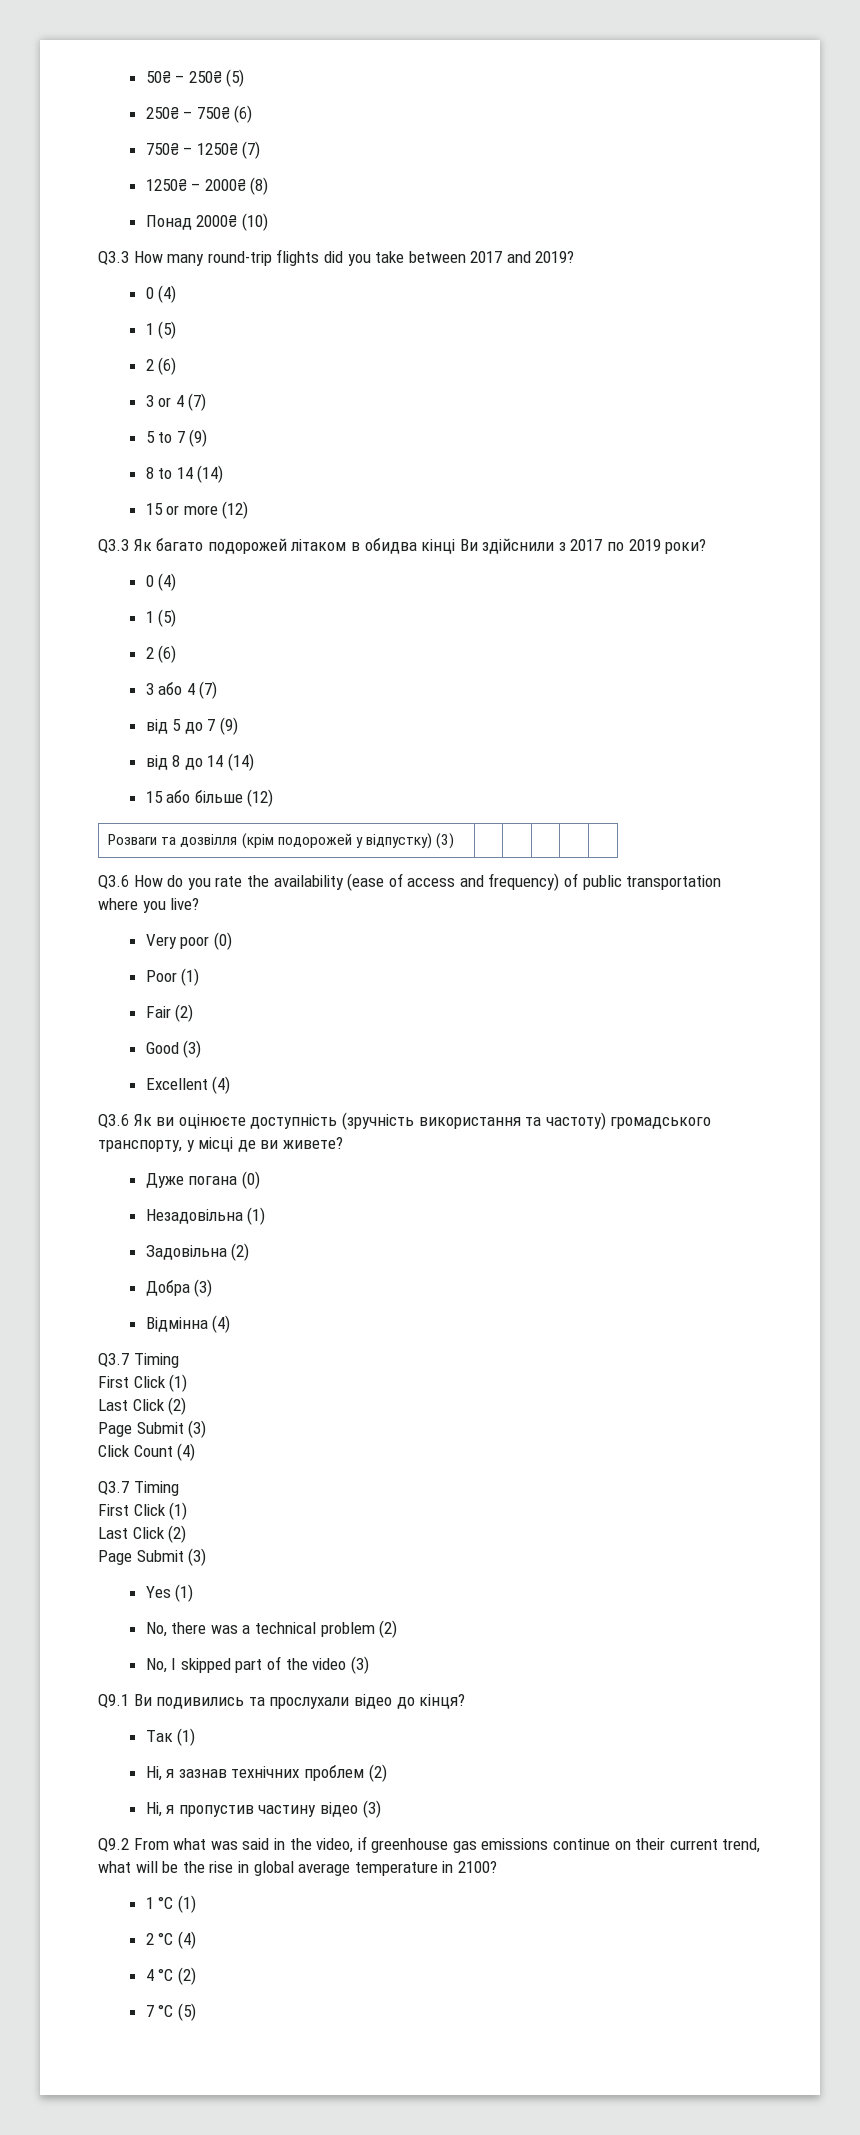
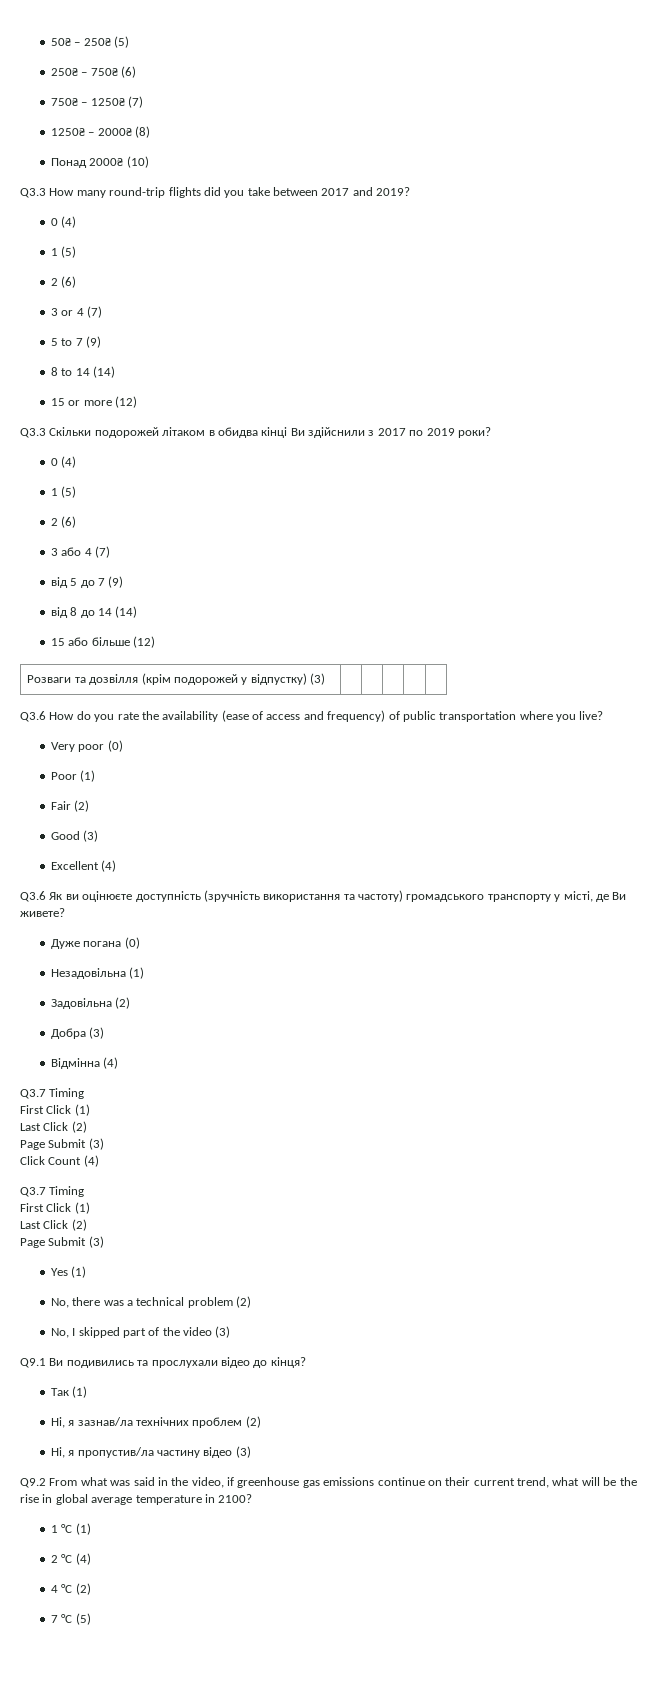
- Q3.3 Як багато подорожей літаком в обидва кінці Ви здійснили з 2017 по 2019 роки?
+ Q3.3 Скільки подорожей літаком в обидва кінці Ви здійснили з 2017 по 2019 роки?
- Q3.6 Як ви оцінюєте доступність (зручність використання та частоту) громадського транспорту, у місці де ви живете?
+ Q3.6 Як ви оцінюєте доступність (зручність використання та частоту) громадського транспорту у місті, де Ви живете?
- Ні, я зазнав технічних проблем (2)
+ Ні, я зазнав/ла технічних проблем (2)
- Ні, я пропустив частину відео (3)
+ Ні, я пропустив/ла частину відео (3)

